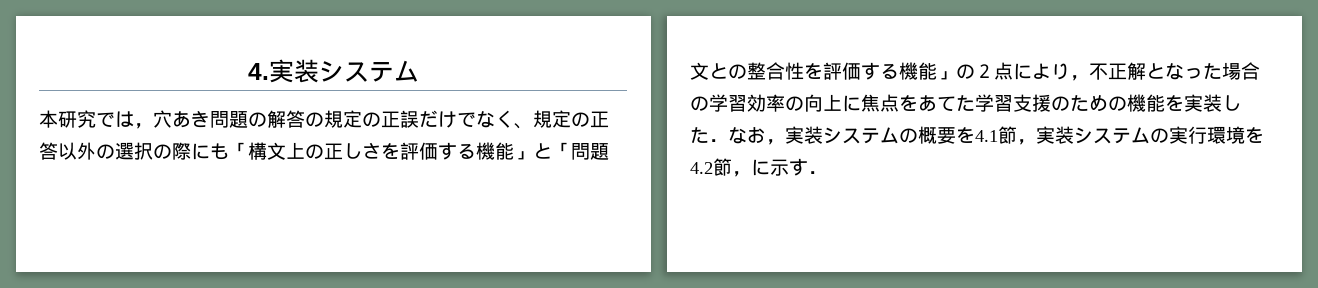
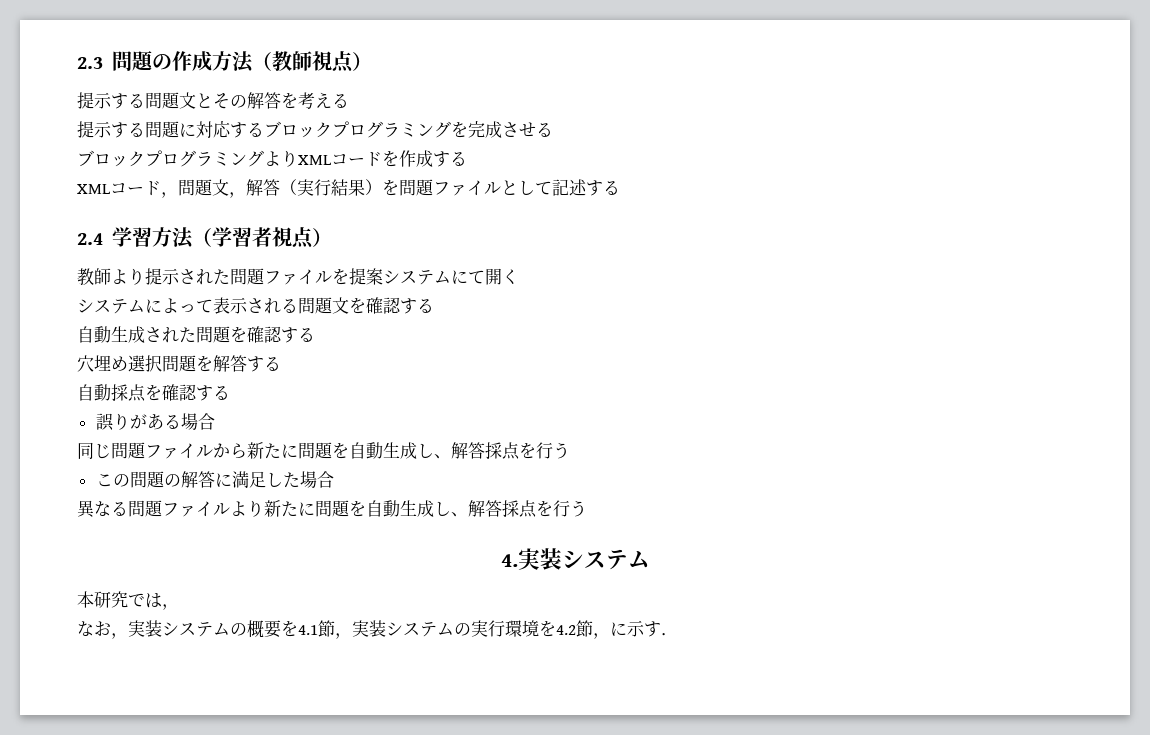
+ 2.3問題の作成方法（教師視点）
+ 提示する問題文とその解答を考える
+ 提示する問題に対応するブロックプログラミングを完成させる
+ ブロックプログラミングよりXMLコードを作成する
+ XMLコード，問題文，解答（実行結果）を問題ファイルとして記述する
+ 2.4学習方法（学習者視点）
+ 教師より提示された問題ファイルを提案システムにて開く
+ システムによって表示される問題文を確認する
+ 自動生成された問題を確認する
+ 穴埋め選択問題を解答する
+ 自動採点を確認する
+ 誤りがある場合
+ 同じ問題ファイルから新たに問題を自動生成し、解答採点を行う
+ この問題の解答に満足した場合
+ 異なる問題ファイルより新たに問題を自動生成し、解答採点を行う
- 本研究では，穴あき問題の解答の規定の正誤だけでなく、規定の正答以外の選択の際にも「構文上の正しさを評価する機能」と「問題文との整合性を評価する機能」の２点により，不正解となった場合の学習効率の向上に焦点をあてた学習支援のための機能を実装した．なお，実装システムの概要を4.1節，実装システムの実行環境を4.2節，に示す．
+ 本研究では，
+ なお，実装システムの概要を4.1節，実装システムの実行環境を4.2節，に示す．

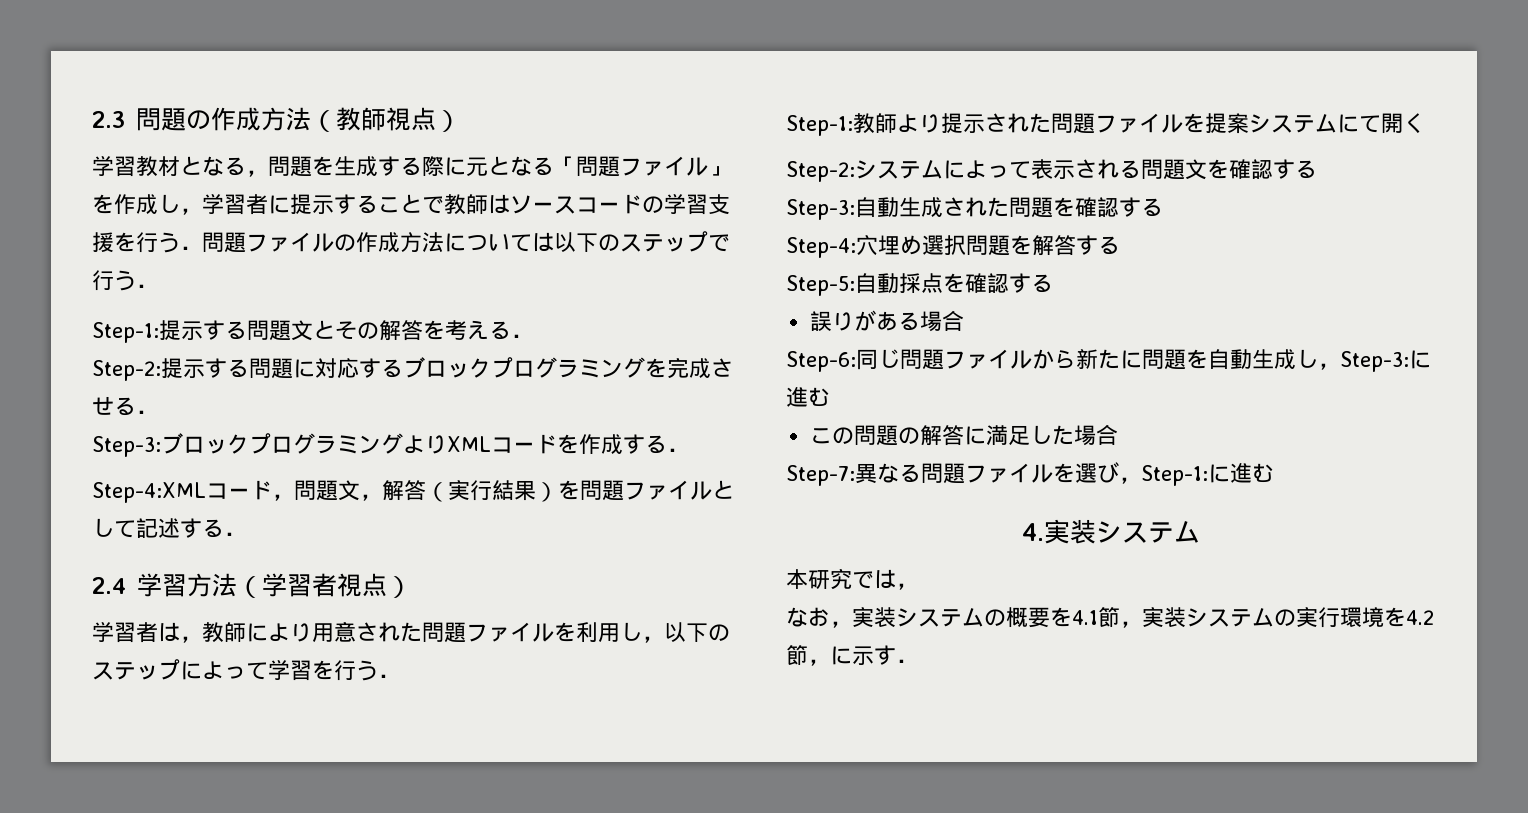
- 提示する問題文とその解答を考える
- 提示する問題に対応するブロックプログラミングを完成させる
- ブロックプログラミングよりXMLコードを作成する
- XMLコード，問題文，解答（実行結果）を問題ファイルとして記述する
+ 学習教材となる，問題を生成する際に元となる「問題ファイル」を作成し，学習者に提示することで教師はソースコードの学習支援を行う．問題ファイルの作成方法については以下のステップで行う．
+ Step-1:提示する問題文とその解答を考える．
+ Step-2:提示する問題に対応するブロックプログラミングを完成させる．
+ Step-3:ブロックプログラミングよりXMLコードを作成する．
+ Step-4:XMLコード，問題文，解答（実行結果）を問題ファイルとして記述する．
- 教師より提示された問題ファイルを提案システムにて開く
+ 学習者は，教師により用意された問題ファイルを利用し，以下のステップによって学習を行う．
+ Step-1:教師より提示された問題ファイルを提案システムにて開く
- システムによって表示される問題文を確認する
+ Step-2:システムによって表示される問題文を確認する
- 自動生成された問題を確認する
+ Step-3:自動生成された問題を確認する
- 穴埋め選択問題を解答する
+ Step-4:穴埋め選択問題を解答する
- 自動採点を確認する
+ Step-5:自動採点を確認する
- 同じ問題ファイルから新たに問題を自動生成し、解答採点を行う
+ Step-6:同じ問題ファイルから新たに問題を自動生成し，Step-3:に進む
- 異なる問題ファイルより新たに問題を自動生成し、解答採点を行う
+ Step-7:異なる問題ファイルを選び，Step-1:に進む

